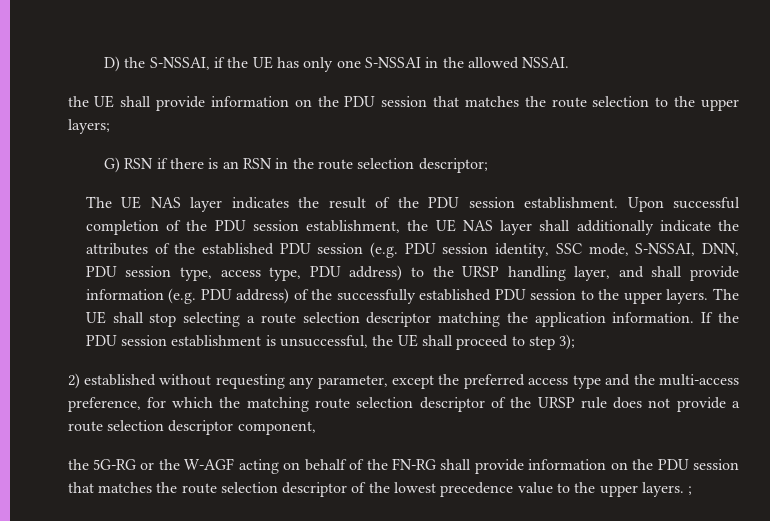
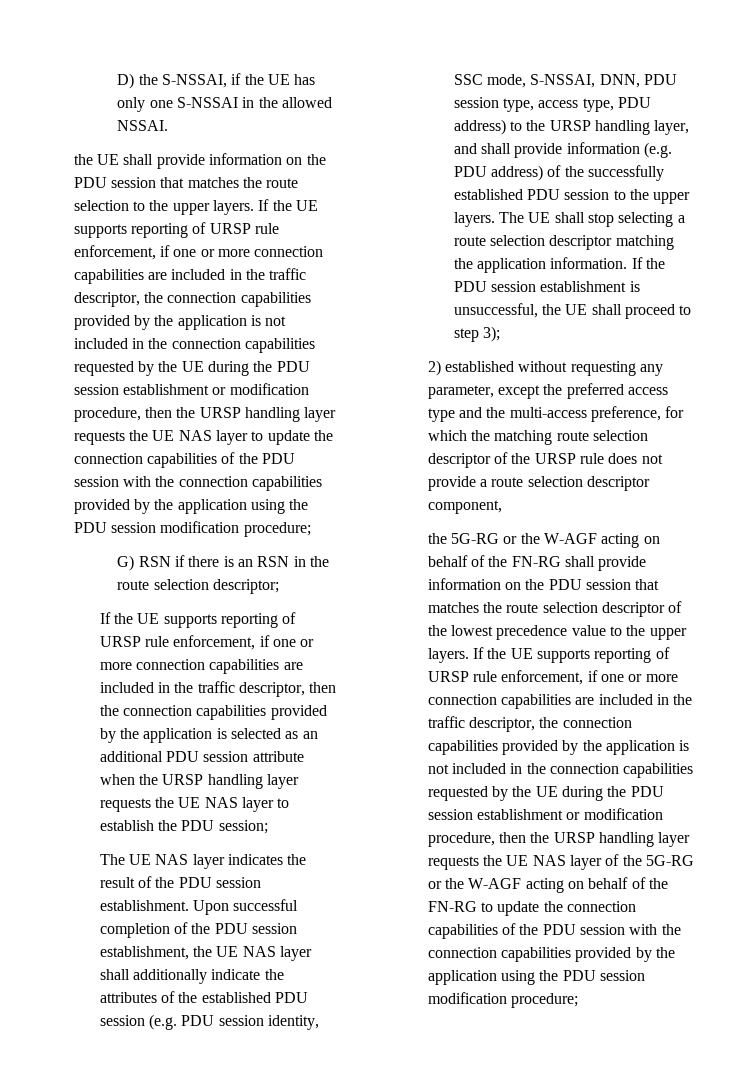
- the UE shall provide information on the PDU session that matches the route selection to the upper layers;
+ the UE shall provide information on the PDU session that matches the route selection to the upper layers. If the UE supports reporting of URSP rule enforcement, if one or more connection capabilities are included in the traffic descriptor, the connection capabilities provided by the application is not included in the connection capabilities requested by the UE during the PDU session establishment or modification procedure, then the URSP handling layer requests the UE NAS layer to update the connection capabilities of the PDU session with the connection capabilities provided by the application using the PDU session modification procedure;
+ If the UE supports reporting of URSP rule enforcement, if one or more connection capabilities are included in the traffic descriptor, then the connection capabilities provided by the application is selected as an additional PDU session attribute when the URSP handling layer requests the UE NAS layer to establish the PDU session;
- the 5G-RG or the W-AGF acting on behalf of the FN-RG shall provide information on the PDU session that matches the route selection descriptor of the lowest precedence value to the upper layers. ;
+ the 5G-RG or the W-AGF acting on behalf of the FN-RG shall provide information on the PDU session that matches the route selection descriptor of the lowest precedence value to the upper layers. If the UE supports reporting of URSP rule enforcement, if one or more connection capabilities are included in the traffic descriptor, the connection capabilities provided by the application is not included in the connection capabilities requested by the UE during the PDU session establishment or modification procedure, then the URSP handling layer requests the UE NAS layer of the 5G-RG or the W-AGF acting on behalf of the FN-RG to update the connection capabilities of the PDU session with the connection capabilities provided by the application using the PDU session modification procedure;

